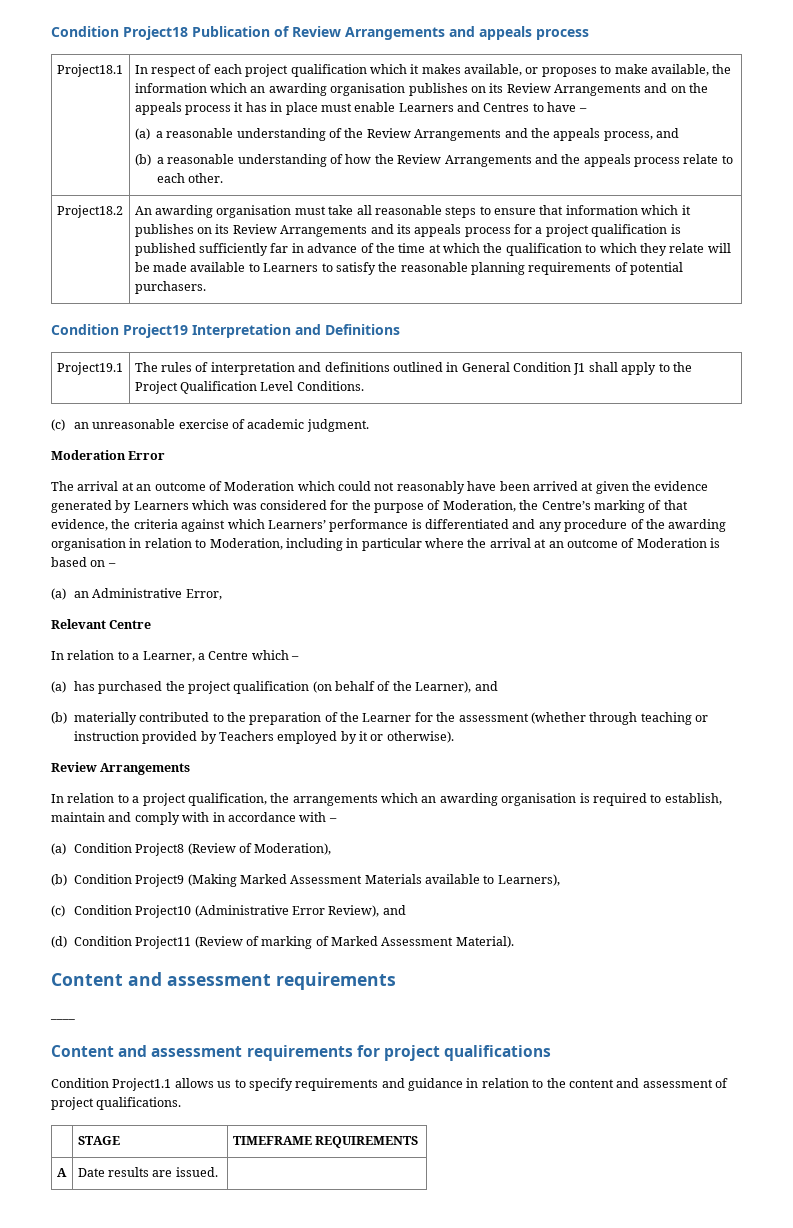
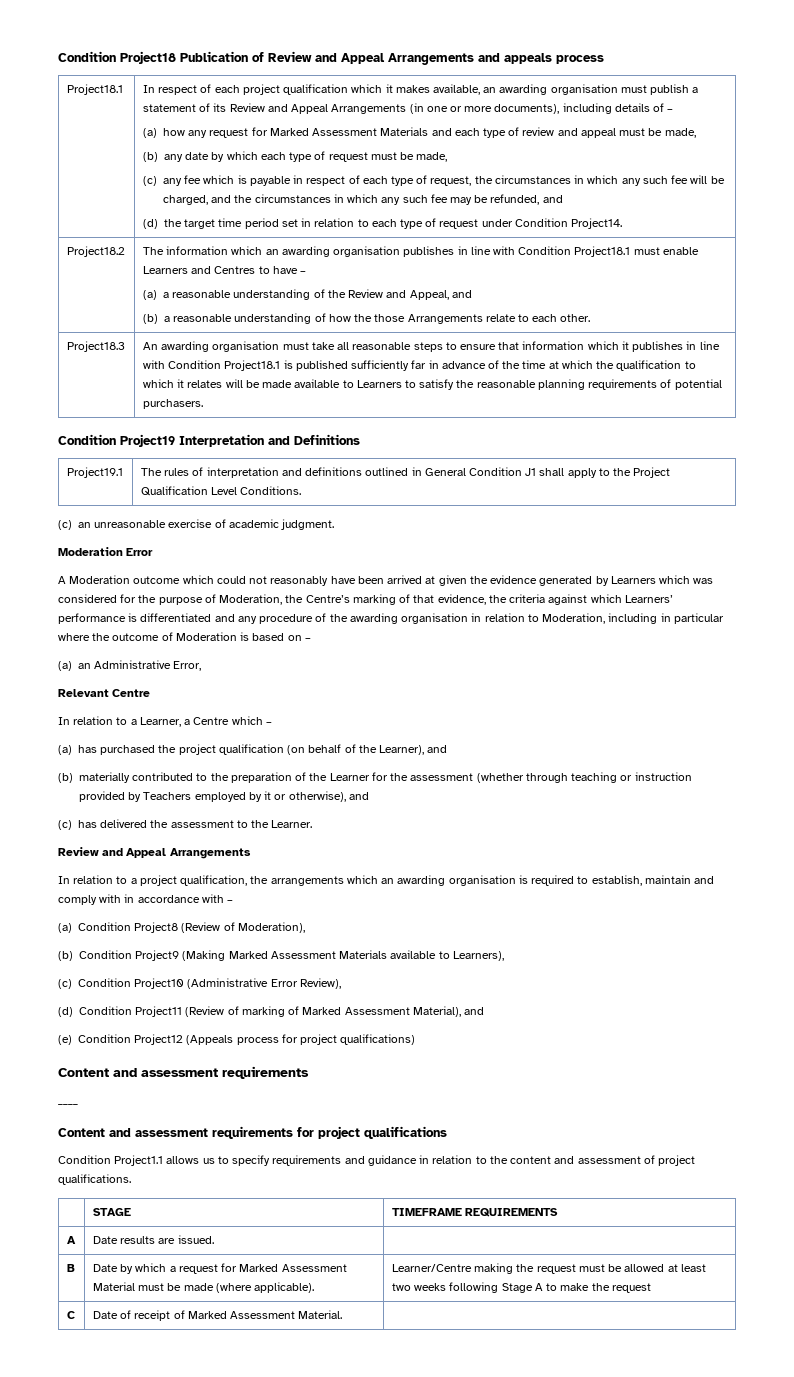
- Condition Project18 Publication of Review Arrangements and appeals process
+ Condition Project18 Publication of Review and Appeal Arrangements and appeals process
- In respect of each project qualification which it makes available, or proposes to make available, the information which an awarding organisation publishes on its Review Arrangements and on the appeals process it has in place must enable Learners and Centres to have –
+ In respect of each project qualification which it makes available, an awarding organisation must publish a statement of its Review and Appeal Arrangements (in one or more documents), including details of –
+ (a) how any request for Marked Assessment Materials and each type of review and appeal must be made,
+ (b) any date by which each type of request must be made,
+ (c) any fee which is payable in respect of each type of request, the circumstances in which any such fee will be charged, and the circumstances in which any such fee may be refunded, and
+ (d) the target time period set in relation to each type of request under Condition Project14.
+ Project18.2 | The information which an awarding organisation publishes in line with Condition Project18.1 must enable Learners and Centres to have –
- (a) a reasonable understanding of the Review Arrangements and the appeals process, and
+ (a) a reasonable understanding of the Review and Appeal, and
- (b) a reasonable understanding of how the Review Arrangements and the appeals process relate to each other.
+ (b) a reasonable understanding of how the those Arrangements relate to each other.
- Project18.2
+ Project18.3
- An awarding organisation must take all reasonable steps to ensure that information which it publishes on its Review Arrangements and its appeals process for a project qualification is published sufficiently far in advance of the time at which the qualification to which they relate will be made available to Learners to satisfy the reasonable planning requirements of potential purchasers.
+ An awarding organisation must take all reasonable steps to ensure that information which it publishes in line with Condition Project18.1 is published sufficiently far in advance of the time at which the qualification to which it relates will be made available to Learners to satisfy the reasonable planning requirements of potential purchasers.
- The arrival at an outcome of Moderation which could not reasonably have been arrived at given the evidence generated by Learners which was considered for the purpose of Moderation, the Centre’s marking of that evidence, the criteria against which Learners’ performance is differentiated and any procedure of the awarding organisation in relation to Moderation, including in particular where the arrival at an outcome of Moderation is based on –
+ A Moderation outcome which could not reasonably have been arrived at given the evidence generated by Learners which was considered for the purpose of Moderation, the Centre’s marking of that evidence, the criteria against which Learners’ performance is differentiated and any procedure of the awarding organisation in relation to Moderation, including in particular where the outcome of Moderation is based on –
- (b) materially contributed to the preparation of the Learner for the assessment (whether through teaching or instruction provided by Teachers employed by it or otherwise).
- Review Arrangements
+ (b) materially contributed to the preparation of the Learner for the assessment (whether through teaching or instruction provided by Teachers employed by it or otherwise), and
+ (c) has delivered the assessment to the Learner.
+ Review and Appeal Arrangements
- (c) Condition Project10 (Administrative Error Review), and
+ (c) Condition Project10 (Administrative Error Review),
- (d) Condition Project11 (Review of marking of Marked Assessment Material).
+ (d) Condition Project11 (Review of marking of Marked Assessment Material), and
+ (e) Condition Project12 (Appeals process for project qualifications)
+ B | Date by which a request for Marked Assessment Material must be made (where applicable). | Learner/Centre making the request must be allowed at least two weeks following Stage A to make the request
+ C | Date of receipt of Marked Assessment Material. |

